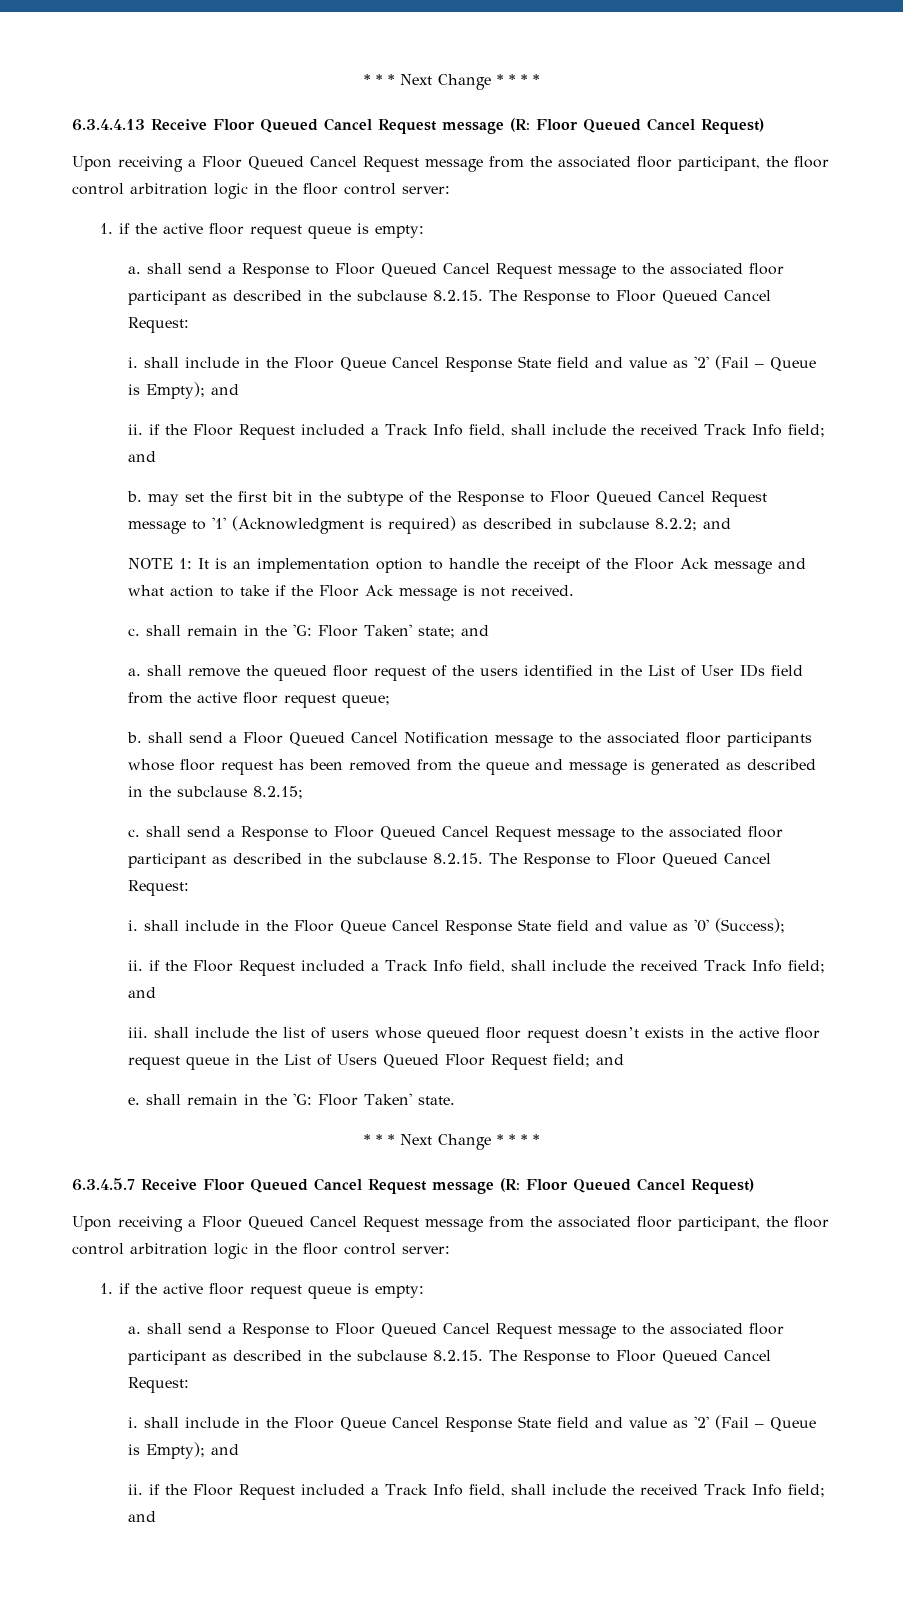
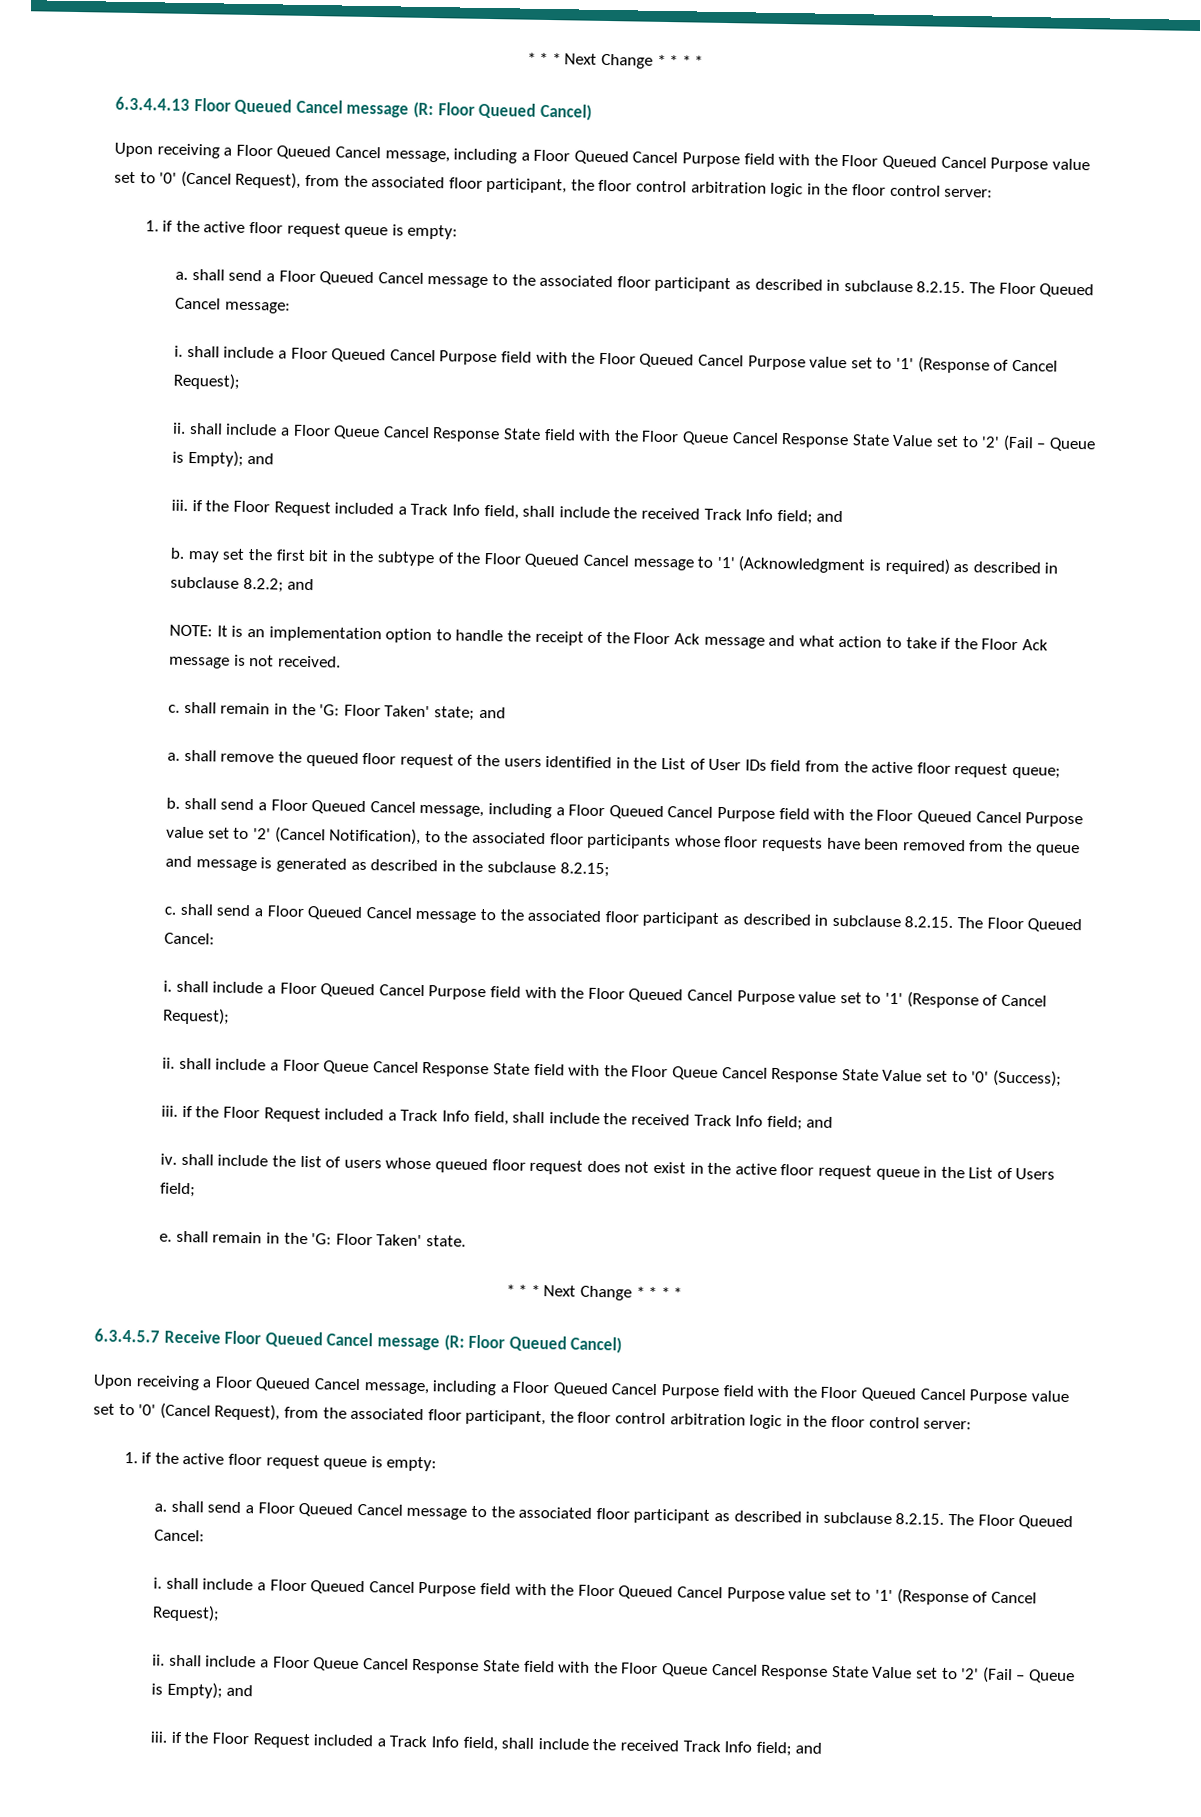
- 6.3.4.4.13 Receive Floor Queued Cancel Request message (R: Floor Queued Cancel Request)
- Upon receiving a Floor Queued Cancel Request message from the associated floor participant, the floor control arbitration logic in the floor control server:
+ 6.3.4.4.13 Floor Queued Cancel message (R: Floor Queued Cancel)
+ Upon receiving a Floor Queued Cancel message, including a Floor Queued Cancel Purpose field with the Floor Queued Cancel Purpose value set to '0' (Cancel Request), from the associated floor participant, the floor control arbitration logic in the floor control server:
  1. if the active floor request queue is empty:
- a. shall send a Response to Floor Queued Cancel Request message to the associated floor participant as described in the subclause 8.2.15. The Response to Floor Queued Cancel Request:
- i. shall include in the Floor Queue Cancel Response State field and value as '2' (Fail – Queue is Empty); and
- ii. if the Floor Request included a Track Info field, shall include the received Track Info field; and
+ a. shall send a Floor Queued Cancel message to the associated floor participant as described in subclause 8.2.15. The Floor Queued Cancel message:
+ i. shall include a Floor Queued Cancel Purpose field with the Floor Queued Cancel Purpose value set to '1' (Response of Cancel Request);
+ ii. shall include a Floor Queue Cancel Response State field with the Floor Queue Cancel Response State Value set to '2' (Fail – Queue is Empty); and
+ iii. if the Floor Request included a Track Info field, shall include the received Track Info field; and
- b. may set the first bit in the subtype of the Response to Floor Queued Cancel Request message to '1' (Acknowledgment is required) as described in subclause 8.2.2; and
+ b. may set the first bit in the subtype of the Floor Queued Cancel message to '1' (Acknowledgment is required) as described in subclause 8.2.2; and
- NOTE 1: It is an implementation option to handle the receipt of the Floor Ack message and what action to take if the Floor Ack message is not received.
+ NOTE: It is an implementation option to handle the receipt of the Floor Ack message and what action to take if the Floor Ack message is not received.
- b. shall send a Floor Queued Cancel Notification message to the associated floor participants whose floor request has been removed from the queue and message is generated as described in the subclause 8.2.15;
+ b. shall send a Floor Queued Cancel message, including a Floor Queued Cancel Purpose field with the Floor Queued Cancel Purpose value set to '2' (Cancel Notification), to the associated floor participants whose floor requests have been removed from the queue and message is generated as described in the subclause 8.2.15;
- c. shall send a Response to Floor Queued Cancel Request message to the associated floor participant as described in the subclause 8.2.15. The Response to Floor Queued Cancel Request:
- i. shall include in the Floor Queue Cancel Response State field and value as '0' (Success);
- ii. if the Floor Request included a Track Info field, shall include the received Track Info field; and
+ c. shall send a Floor Queued Cancel message to the associated floor participant as described in subclause 8.2.15. The Floor Queued Cancel:
+ i. shall include a Floor Queued Cancel Purpose field with the Floor Queued Cancel Purpose value set to '1' (Response of Cancel Request);
+ ii. shall include a Floor Queue Cancel Response State field with the Floor Queue Cancel Response State Value set to '0' (Success);
+ iii. if the Floor Request included a Track Info field, shall include the received Track Info field; and
- iii. shall include the list of users whose queued floor request doesn’t exists in the active floor request queue in the List of Users Queued Floor Request field; and
+ iv. shall include the list of users whose queued floor request does not exist in the active floor request queue in the List of Users field;
- 6.3.4.5.7 Receive Floor Queued Cancel Request message (R: Floor Queued Cancel Request)
- Upon receiving a Floor Queued Cancel Request message from the associated floor participant, the floor control arbitration logic in the floor control server:
+ 6.3.4.5.7 Receive Floor Queued Cancel message (R: Floor Queued Cancel)
+ Upon receiving a Floor Queued Cancel message, including a Floor Queued Cancel Purpose field with the Floor Queued Cancel Purpose value set to '0' (Cancel Request), from the associated floor participant, the floor control arbitration logic in the floor control server:
  1. if the active floor request queue is empty:
- a. shall send a Response to Floor Queued Cancel Request message to the associated floor participant as described in the subclause 8.2.15. The Response to Floor Queued Cancel Request:
- i. shall include in the Floor Queue Cancel Response State field and value as '2' (Fail – Queue is Empty); and
- ii. if the Floor Request included a Track Info field, shall include the received Track Info field; and
+ a. shall send a Floor Queued Cancel message to the associated floor participant as described in subclause 8.2.15. The Floor Queued Cancel:
+ i. shall include a Floor Queued Cancel Purpose field with the Floor Queued Cancel Purpose value set to '1' (Response of Cancel Request);
+ ii. shall include a Floor Queue Cancel Response State field with the Floor Queue Cancel Response State Value set to '2' (Fail – Queue is Empty); and
+ iii. if the Floor Request included a Track Info field, shall include the received Track Info field; and

